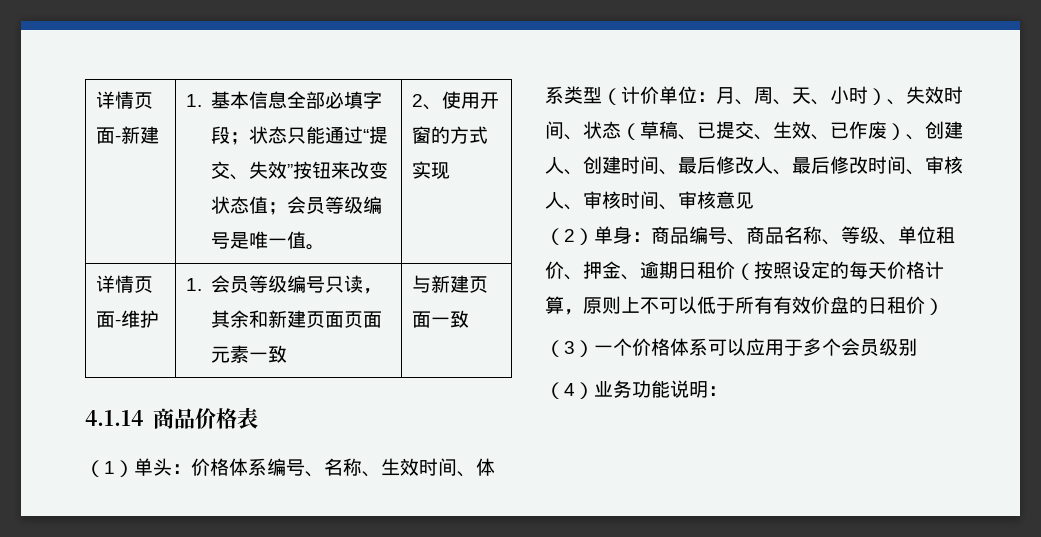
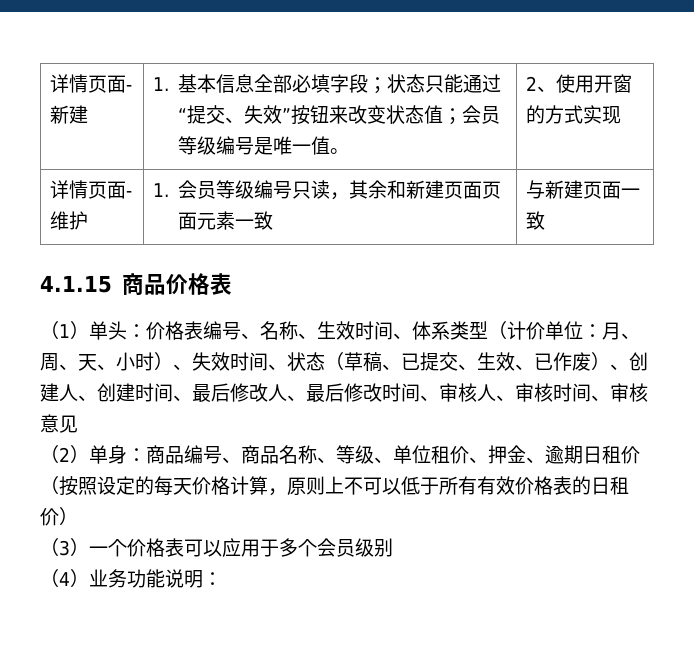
- 4.1.14商品价格表
+ 4.1.15商品价格表
- （1）单头：价格体系编号、名称、生效时间、体系类型（计价单位：月、周、天、小时）、失效时间、状态（草稿、已提交、生效、已作废）、创建人、创建时间、最后修改人、最后修改时间、审核人、审核时间、审核意见
+ （1）单头：价格表编号、名称、生效时间、体系类型（计价单位：月、周、天、小时）、失效时间、状态（草稿、已提交、生效、已作废）、创建人、创建时间、最后修改人、最后修改时间、审核人、审核时间、审核意见
- （2）单身：商品编号、商品名称、等级、单位租价、押金、逾期日租价（按照设定的每天价格计算，原则上不可以低于所有有效价盘的日租价）
+ （2）单身：商品编号、商品名称、等级、单位租价、押金、逾期日租价（按照设定的每天价格计算，原则上不可以低于所有有效价格表的日租价）
- （3）一个价格体系可以应用于多个会员级别
+ （3）一个价格表可以应用于多个会员级别

